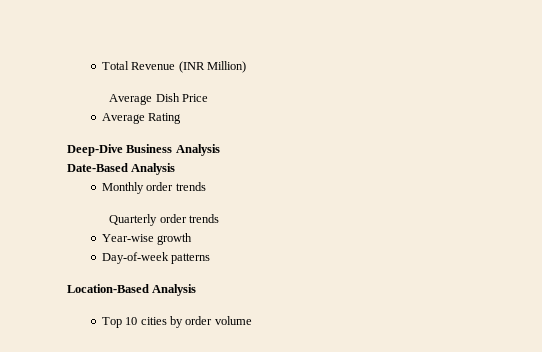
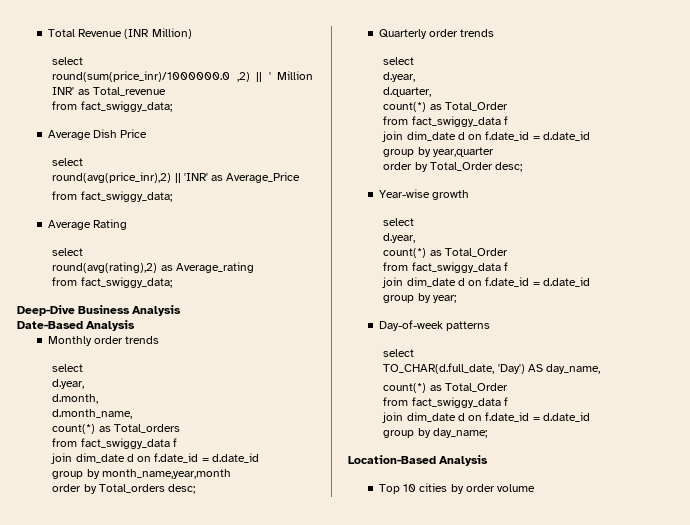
  Total Revenue (INR Million)
+ select
+ round(sum(price_inr)/1000000.0 ,2) || ' Million INR' as Total_revenue
+ from fact_swiggy_data;
  Average Dish Price
+ select
+ round(avg(price_inr),2) || 'INR' as Average_Price
+ from fact_swiggy_data;
  Average Rating
+ select
+ round(avg(rating),2) as Average_rating
+ from fact_swiggy_data;
  Monthly order trends
+ select
+ d.year,
+ d.month,
+ d.month_name,
+ count(*) as Total_orders
+ from fact_swiggy_data f
+ join dim_date d on f.date_id = d.date_id
+ group by month_name,year,month
+ order by Total_orders desc;
  Quarterly order trends
+ select
+ d.year,
+ d.quarter,
+ count(*) as Total_Order
+ from fact_swiggy_data f
+ join dim_date d on f.date_id = d.date_id
+ group by year,quarter
+ order by Total_Order desc;
  Year-wise growth
+ select
+ d.year,
+ count(*) as Total_Order
+ from fact_swiggy_data f
+ join dim_date d on f.date_id = d.date_id
+ group by year;
  Day-of-week patterns
+ select
+ TO_CHAR(d.full_date, 'Day') AS day_name,
+ count(*) as Total_Order
+ from fact_swiggy_data f
+ join dim_date d on f.date_id = d.date_id
+ group by day_name;

